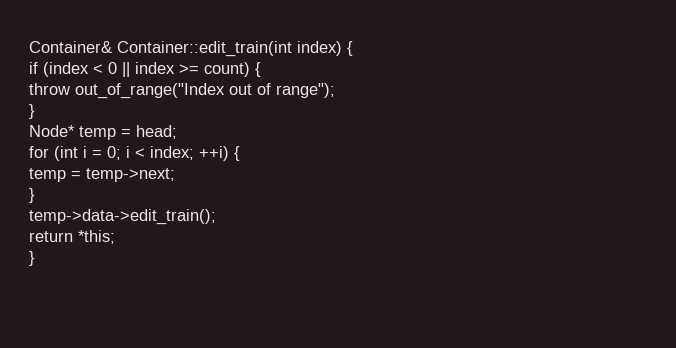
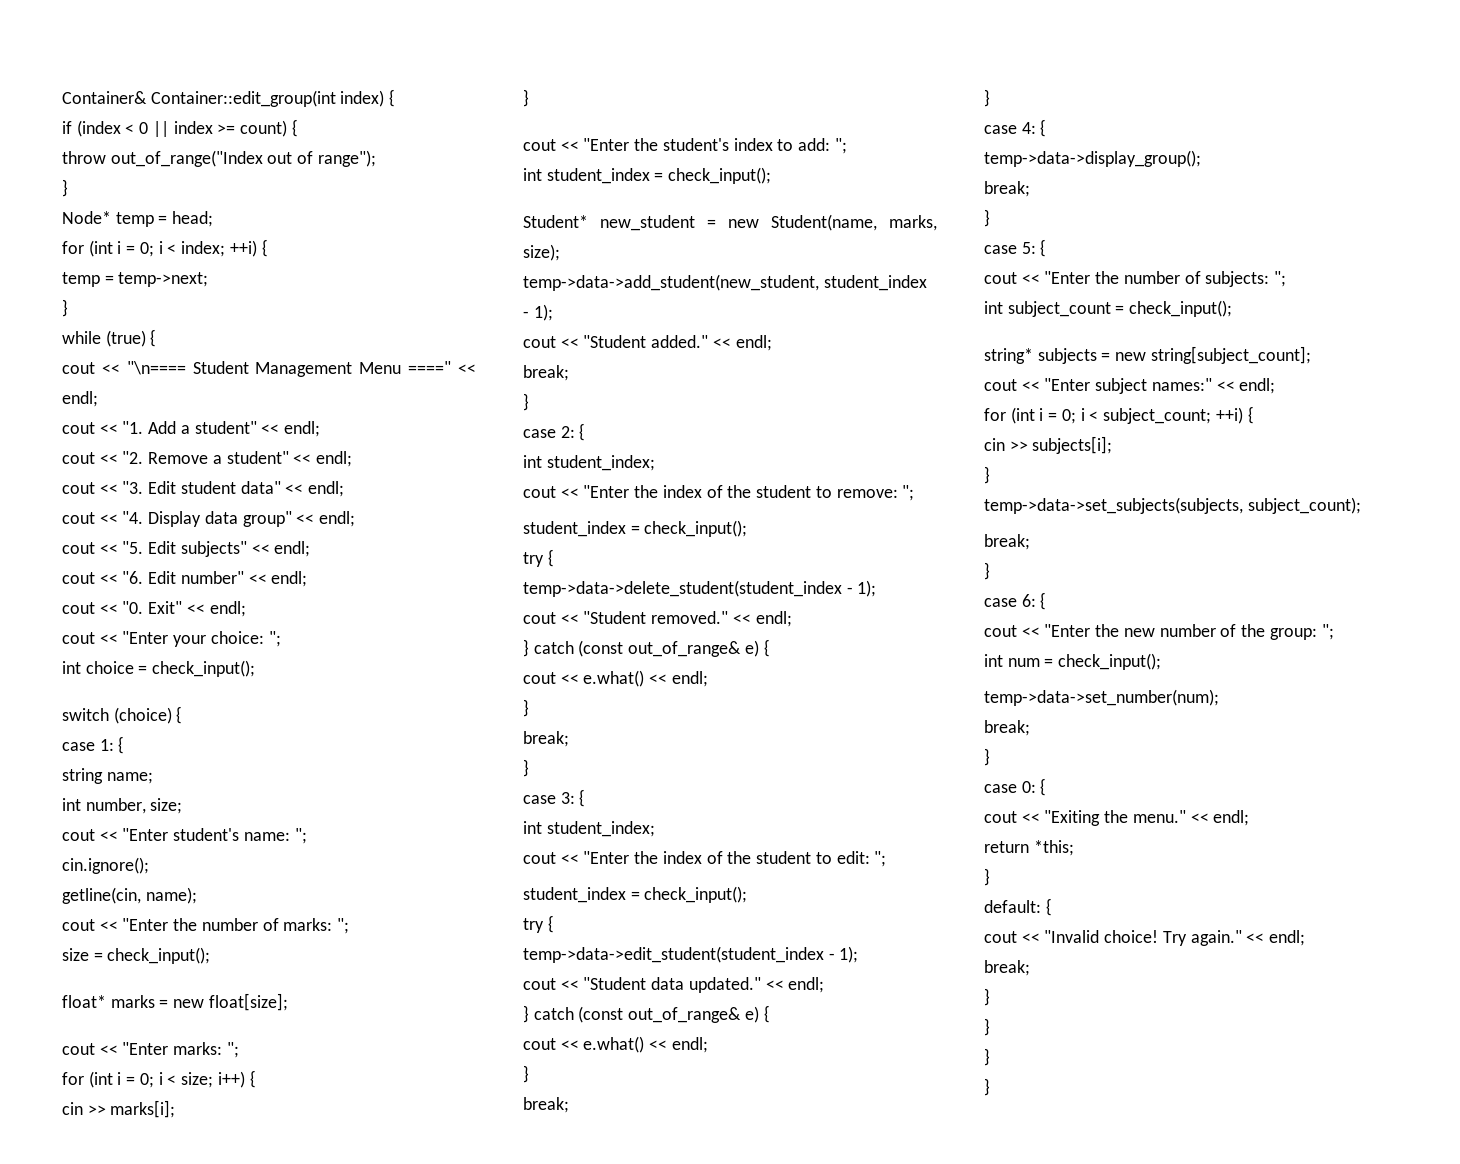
- Container& Container::edit_train(int index) {
+ Container& Container::edit_group(int index) {
- temp->data->edit_train();
+ while (true) {
+ cout << "\n==== Student Management Menu ====" << endl;
+ cout << "1. Add a student" << endl;
+ cout << "2. Remove a student" << endl;
+ cout << "3. Edit student data" << endl;
+ cout << "4. Display data group" << endl;
+ cout << "5. Edit subjects" << endl;
+ cout << "6. Edit number" << endl;
+ cout << "0. Exit" << endl;
+ cout << "Enter your choice: ";
+ int choice = check_input();
+ switch (choice) {
+ case 1: {
+ string name;
+ int number, size;
+ cout << "Enter student's name: ";
+ cin.ignore();
+ getline(cin, name);
+ cout << "Enter the number of marks: ";
+ size = check_input();
+ float* marks = new float[size];
+ cout << "Enter marks: ";
+ for (int i = 0; i < size; i++) {
+ cin >> marks[i];
+ }
+ cout << "Enter the student's index to add: ";
+ int student_index = check_input();
+ Student* new_student = new Student(name, marks, size);
+ temp->data->add_student(new_student, student_index - 1);
+ cout << "Student added." << endl;
+ break;
+ }
+ case 2: {
+ int student_index;
+ cout << "Enter the index of the student to remove: ";
+ student_index = check_input();
+ try {
+ temp->data->delete_student(student_index - 1);
+ cout << "Student removed." << endl;
+ } catch (const out_of_range& e) {
+ cout << e.what() << endl;
+ }
+ break;
+ }
+ case 3: {
+ int student_index;
+ cout << "Enter the index of the student to edit: ";
+ student_index = check_input();
+ try {
+ temp->data->edit_student(student_index - 1);
+ cout << "Student data updated." << endl;
+ } catch (const out_of_range& e) {
+ cout << e.what() << endl;
+ }
+ break;
+ }
+ case 4: {
+ temp->data->display_group();
+ break;
+ }
+ case 5: {
+ cout << "Enter the number of subjects: ";
+ int subject_count = check_input();
+ string* subjects = new string[subject_count];
+ cout << "Enter subject names:" << endl;
+ for (int i = 0; i < subject_count; ++i) {
+ cin >> subjects[i];
+ }
+ temp->data->set_subjects(subjects, subject_count);
+ break;
+ }
+ case 6: {
+ cout << "Enter the new number of the group: ";
+ int num = check_input();
+ temp->data->set_number(num);
+ break;
+ }
+ case 0: {
+ cout << "Exiting the menu." << endl;
  return *this;
+ }
+ default: {
+ cout << "Invalid choice! Try again." << endl;
+ break;
+ }
+ }
+ }

